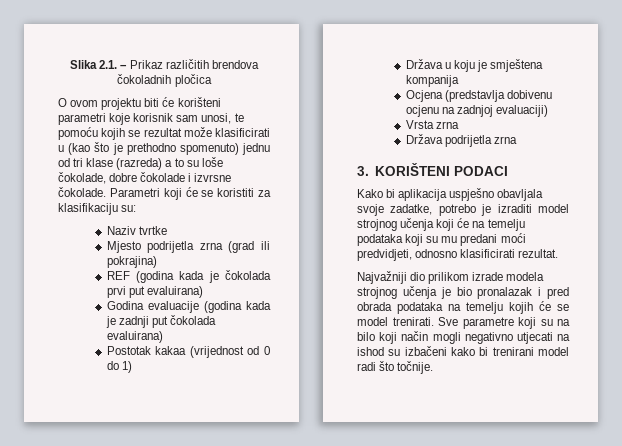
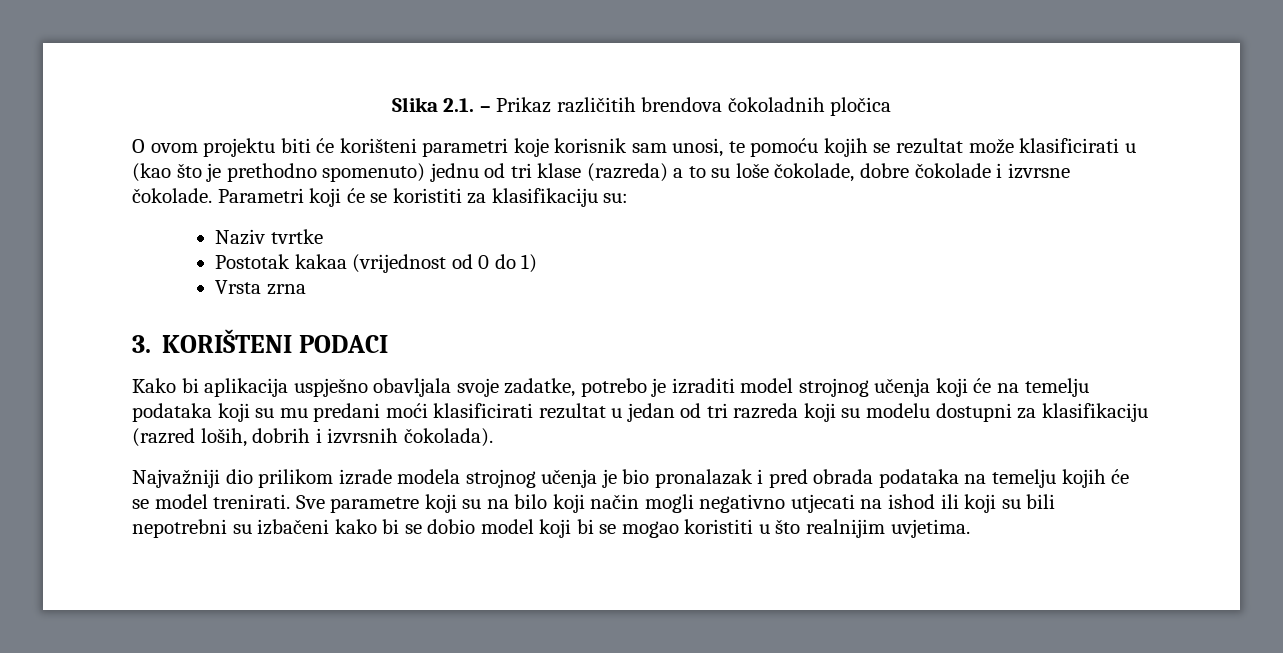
- Mjesto podrijetla zrna (grad ili pokrajina)
- REF (godina kada je čokolada prvi put evaluirana)
- Godina evaluacije (godina kada je zadnji put čokolada evaluirana)
- Država u koju je smještena kompanija
- Ocjena (predstavlja dobivenu ocjenu na zadnjoj evaluaciji)
- Država podrijetla zrna
- Kako bi aplikacija uspješno obavljala svoje zadatke, potrebo je izraditi model strojnog učenja koji će na temelju podataka koji su mu predani moći predvidjeti, odnosno klasificirati rezultat.
+ Kako bi aplikacija uspješno obavljala svoje zadatke, potrebo je izraditi model strojnog učenja koji će na temelju podataka koji su mu predani moći klasificirati rezultat u jedan od tri razreda koji su modelu dostupni za klasifikaciju (razred loših, dobrih i izvrsnih čokolada).
- Sve parametre koji su na bilo koji način mogli negativno utjecati na ishod su izbačeni kako bi trenirani model radi što točnije.
+ Sve parametre koji su na bilo koji način mogli negativno utjecati na ishod ili koji su bili nepotrebni su izbačeni kako bi se dobio model koji bi se mogao koristiti u što realnijim uvjetima.

